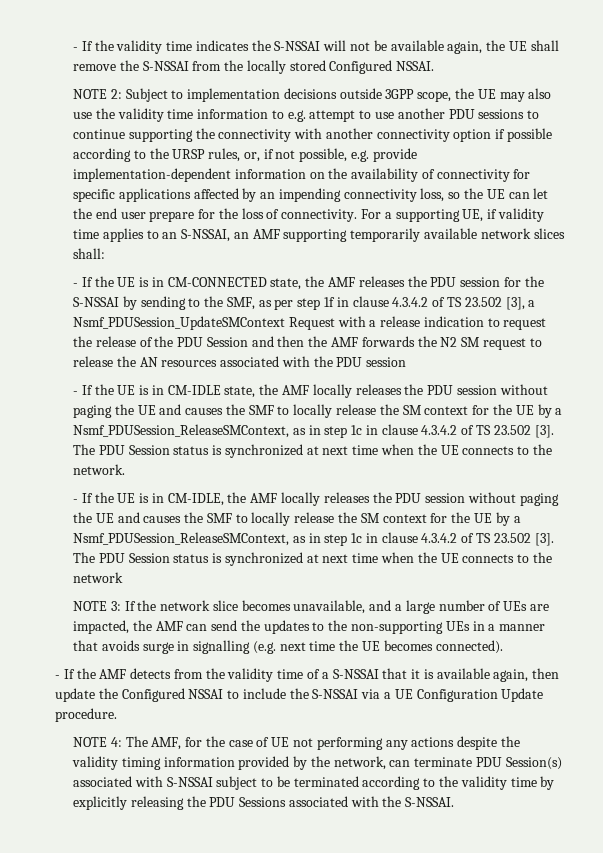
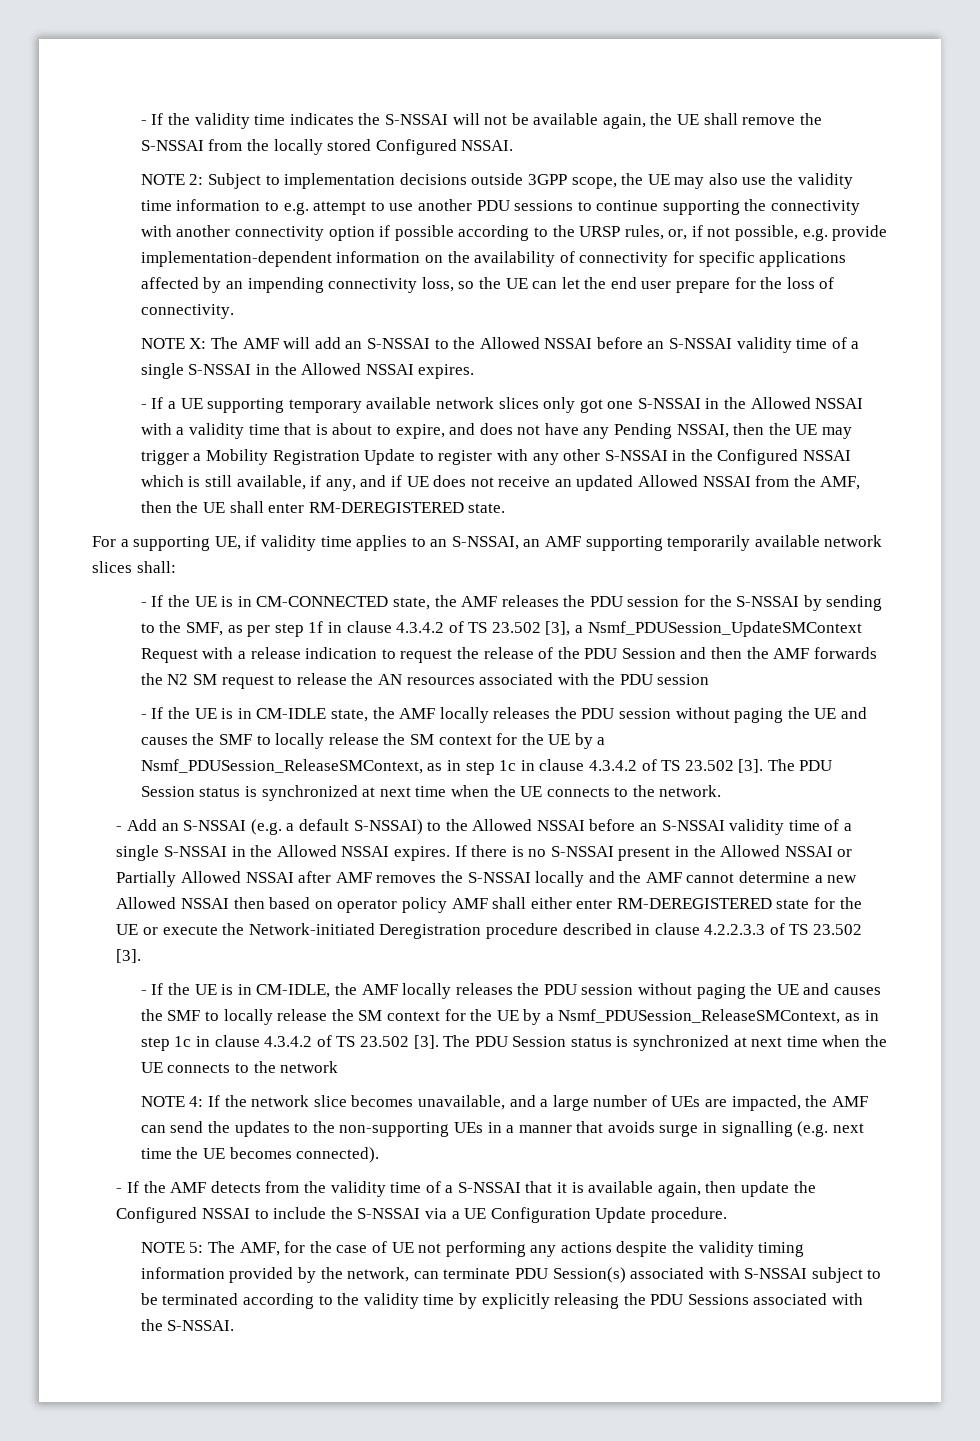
- Subject to implementation decisions outside 3GPP scope, the UE may also use the validity time information to e.g. attempt to use another PDU sessions to continue supporting the connectivity with another connectivity option if possible according to the URSP rules, or, if not possible, e.g. provide implementation-dependent information on the availability of connectivity for specific applications affected by an impending connectivity loss, so the UE can let the end user prepare for the loss of connectivity. For a supporting UE, if validity time applies to an S-NSSAI, an AMF supporting temporarily available network slices shall:
+ Subject to implementation decisions outside 3GPP scope, the UE may also use the validity time information to e.g. attempt to use another PDU sessions to continue supporting the connectivity with another connectivity option if possible according to the URSP rules, or, if not possible, e.g. provide implementation-dependent information on the availability of connectivity for specific applications affected by an impending connectivity loss, so the UE can let the end user prepare for the loss of connectivity.
+ NOTE X: The AMF will add an S-NSSAI to the Allowed NSSAI before an S-NSSAI validity time of a single S-NSSAI in the Allowed NSSAI expires.
+ - If a UE supporting temporary available network slices only got one S-NSSAI in the Allowed NSSAI with a validity time that is about to expire, and does not have any Pending NSSAI, then the UE may trigger a Mobility Registration Update to register with any other S-NSSAI in the Configured NSSAI which is still available, if any, and if UE does not receive an updated Allowed NSSAI from the AMF, then the UE shall enter RM-DEREGISTERED state.
+ For a supporting UE, if validity time applies to an S-NSSAI, an AMF supporting temporarily available network slices shall:
+ - Add an S-NSSAI (e.g. a default S-NSSAI) to the Allowed NSSAI before an S-NSSAI validity time of a single S-NSSAI in the Allowed NSSAI expires. If there is no S-NSSAI present in the Allowed NSSAI or Partially Allowed NSSAI after AMF removes the S-NSSAI locally and the AMF cannot determine a new Allowed NSSAI then based on operator policy AMF shall either enter RM-DEREGISTERED state for the UE or execute the Network-initiated Deregistration procedure described in clause 4.2.2.3.3 of TS 23.502 [3].
- NOTE 3: If the network slice becomes unavailable, and a large number of UEs are impacted, the AMF can send the updates to the non-supporting UEs in a manner that avoids surge in signalling (e.g. next time the UE becomes connected).
+ NOTE 4: If the network slice becomes unavailable, and a large number of UEs are impacted, the AMF can send the updates to the non-supporting UEs in a manner that avoids surge in signalling (e.g. next time the UE becomes connected).
- NOTE 4: The AMF, for the case of UE not performing any actions despite the validity timing information provided by the network, can terminate PDU Session(s) associated with S-NSSAI subject to be terminated according to the validity time by explicitly releasing the PDU Sessions associated with the S-NSSAI.
+ NOTE 5: The AMF, for the case of UE not performing any actions despite the validity timing information provided by the network, can terminate PDU Session(s) associated with S-NSSAI subject to be terminated according to the validity time by explicitly releasing the PDU Sessions associated with the S-NSSAI.

